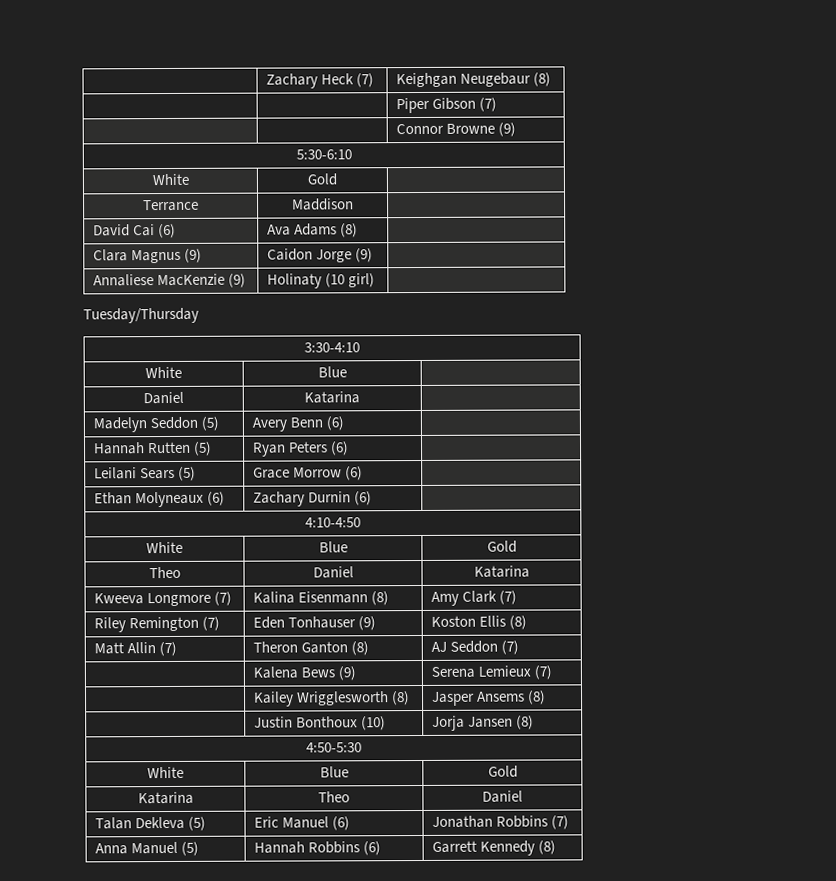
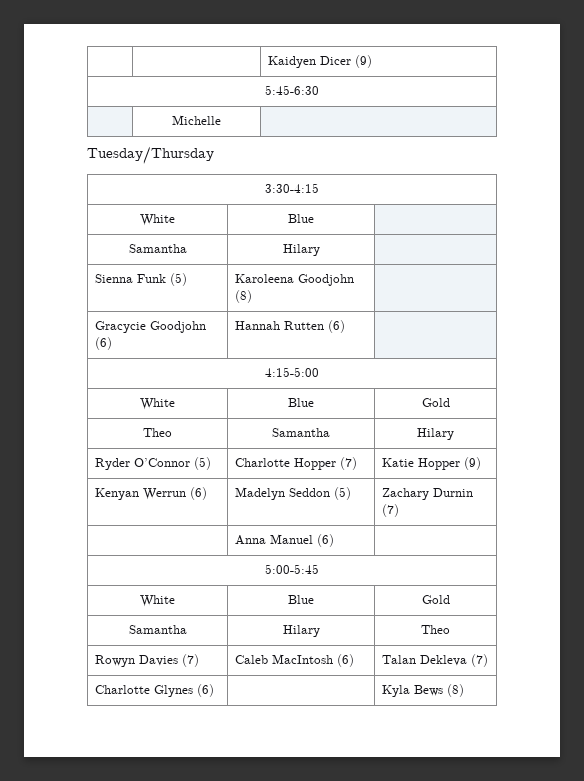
- | Zachary Heck (7) | Keighgan Neugebaur (8)
- | | Piper Gibson (7)
- | | Connor Browne (9)
- 5:30-6:10
- White | Gold |
- Terrance | Maddison |
- David Cai (6) | Ava Adams (8) |
- Clara Magnus (9) | Caidon Jorge (9) |
- Annaliese MacKenzie (9) | Holinaty (10 girl) |
+ | | Kaidyen Dicer (9)
+ 5:45-6:30
+ | Michelle |
- 3:30-4:10
+ 3:30-4:15
  White | Blue |
- Daniel | Katarina |
- Madelyn Seddon (5) | Avery Benn (6) |
- Hannah Rutten (5) | Ryan Peters (6) |
- Leilani Sears (5) | Grace Morrow (6) |
- Ethan Molyneaux (6) | Zachary Durnin (6) |
- 4:10-4:50
+ Samantha | Hilary |
+ Sienna Funk (5) | Karoleena Goodjohn (8) |
+ Gracycie Goodjohn (6) | Hannah Rutten (6) |
+ 4:15-5:00
  White | Blue | Gold
- Theo | Daniel | Katarina
- Kweeva Longmore (7) | Kalina Eisenmann (8) | Amy Clark (7)
- Riley Remington (7) | Eden Tonhauser (9) | Koston Ellis (8)
- Matt Allin (7) | Theron Ganton (8) | AJ Seddon (7)
- | Kalena Bews (9) | Serena Lemieux (7)
- | Kailey Wrigglesworth (8) | Jasper Ansems (8)
- | Justin Bonthoux (10) | Jorja Jansen (8)
- 4:50-5:30
+ Theo | Samantha | Hilary
+ Ryder O’Connor (5) | Charlotte Hopper (7) | Katie Hopper (9)
+ Kenyan Werrun (6) | Madelyn Seddon (5) | Zachary Durnin (7)
+ | Anna Manuel (6) |
+ 5:00-5:45
  White | Blue | Gold
- Katarina | Theo | Daniel
- Talan Dekleva (5) | Eric Manuel (6) | Jonathan Robbins (7)
- Anna Manuel (5) | Hannah Robbins (6) | Garrett Kennedy (8)
+ Samantha | Hilary | Theo
+ Rowyn Davies (7) | Caleb MacIntosh (6) | Talan Dekleva (7)
+ Charlotte Glynes (6) | | Kyla Bews (8)

